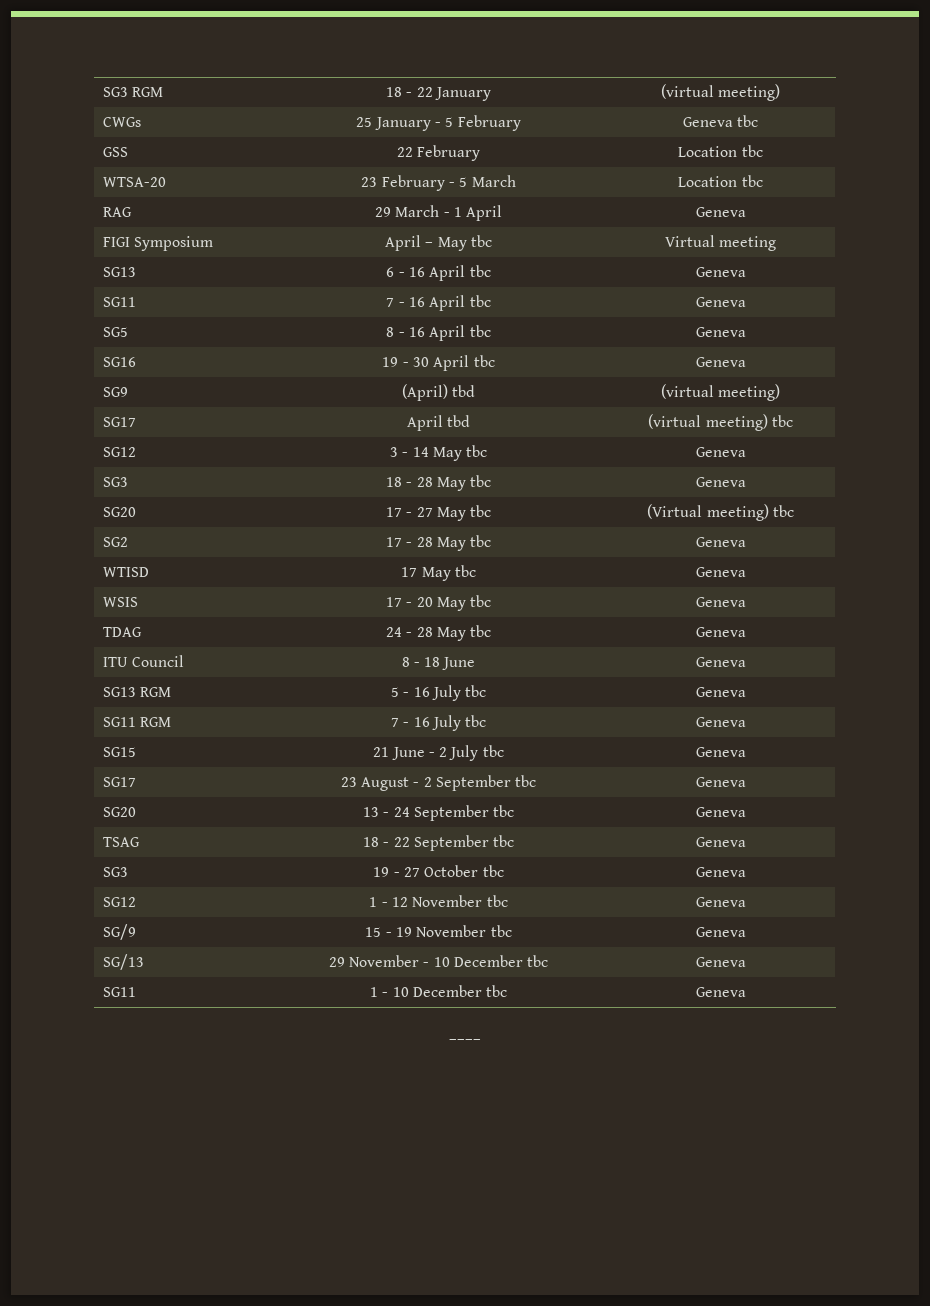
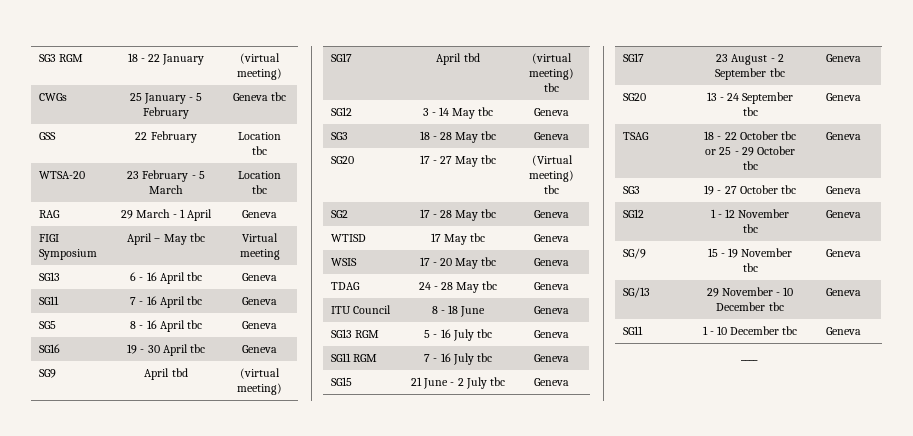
- SG9 | (April) tbd | (virtual meeting)
+ SG9 | April tbd | (virtual meeting)
- TSAG | 18 - 22 September tbc | Geneva
+ TSAG | 18 - 22 October tbc or 25 - 29 October tbc | Geneva

